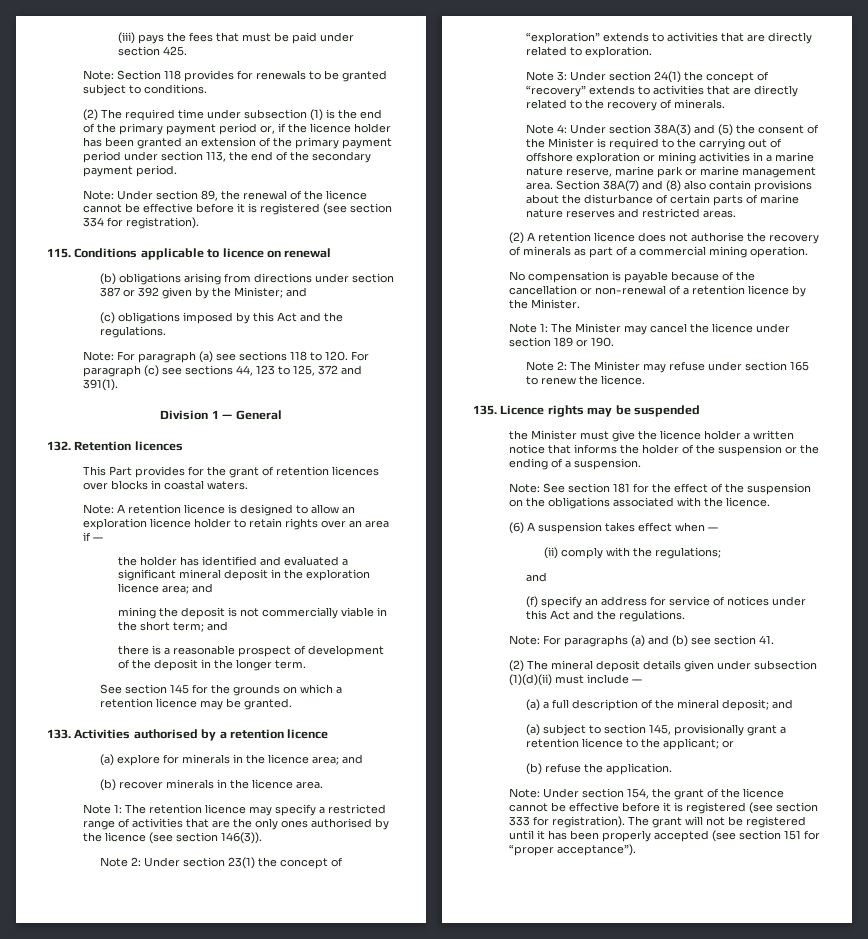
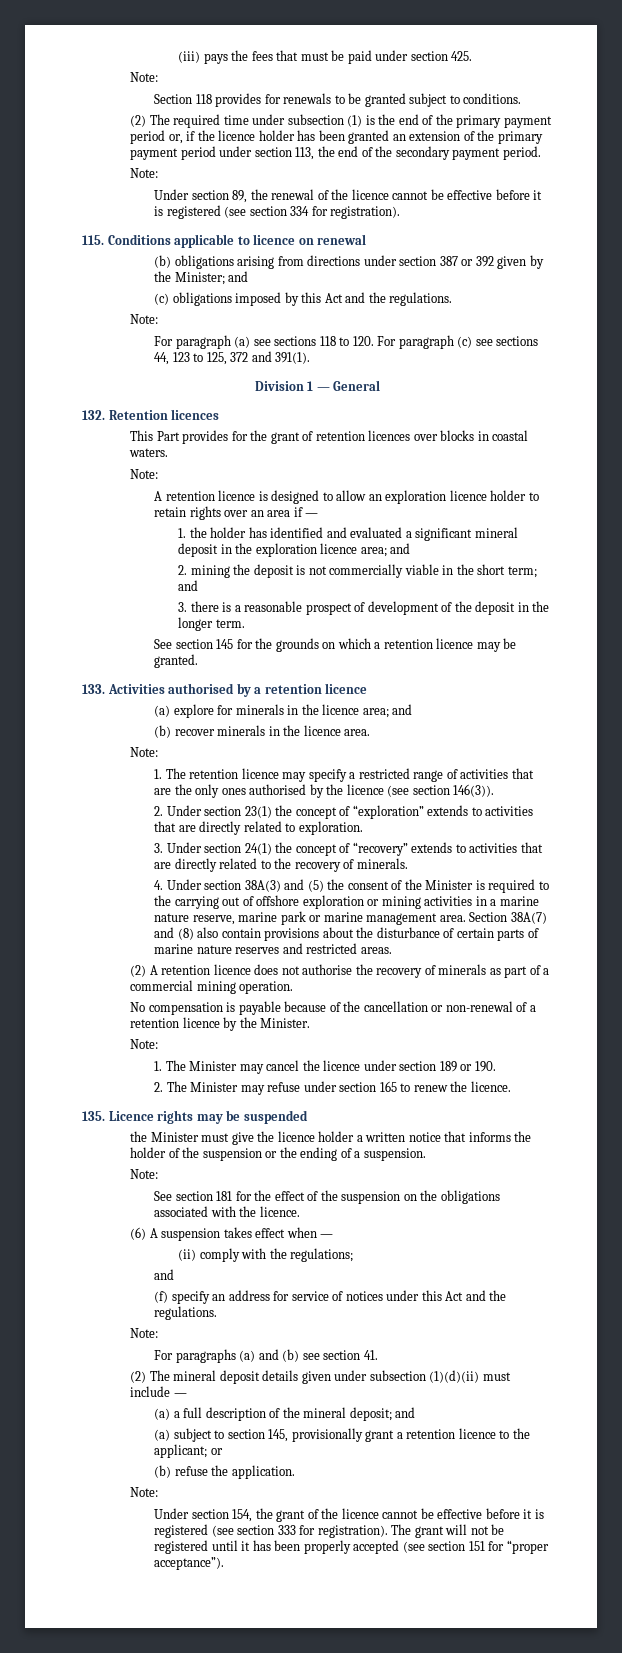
  (iii) pays the fees that must be paid under section 425.
- Note: Section 118 provides for renewals to be granted subject to conditions.
+ Note:
+ Section 118 provides for renewals to be granted subject to conditions.
  (2) The required time under subsection (1) is the end of the primary payment period or, if the licence holder has been granted an extension of the primary payment period under section 113, the end of the secondary payment period.
- Note: Under section 89, the renewal of the licence cannot be effective before it is registered (see section 334 for registration).
+ Note:
+ Under section 89, the renewal of the licence cannot be effective before it is registered (see section 334 for registration).
  (c) obligations imposed by this Act and the regulations.
- Note: For paragraph (a) see sections 118 to 120. For paragraph (c) see sections 44, 123 to 125, 372 and 391(1).
+ Note:
+ For paragraph (a) see sections 118 to 120. For paragraph (c) see sections 44, 123 to 125, 372 and 391(1).
  This Part provides for the grant of retention licences over blocks in coastal waters.
- Note: A retention licence is designed to allow an exploration licence holder to retain rights over an area if —
+ Note:
+ A retention licence is designed to allow an exploration licence holder to retain rights over an area if —
- the holder has identified and evaluated a significant mineral deposit in the exploration licence area; and
+ 1. the holder has identified and evaluated a significant mineral deposit in the exploration licence area; and
- mining the deposit is not commercially viable in the short term; and
+ 2. mining the deposit is not commercially viable in the short term; and
- there is a reasonable prospect of development of the deposit in the longer term.
+ 3. there is a reasonable prospect of development of the deposit in the longer term.
  (b) recover minerals in the licence area.
- Note 1: The retention licence may specify a restricted range of activities that are the only ones authorised by the licence (see section 146(3)).
+ Note:
+ 1. The retention licence may specify a restricted range of activities that are the only ones authorised by the licence (see section 146(3)).
- Note 2: Under section 23(1) the concept of “exploration” extends to activities that are directly related to exploration.
+ 2. Under section 23(1) the concept of “exploration” extends to activities that are directly related to exploration.
- Note 3: Under section 24(1) the concept of “recovery” extends to activities that are directly related to the recovery of minerals.
+ 3. Under section 24(1) the concept of “recovery” extends to activities that are directly related to the recovery of minerals.
- Note 4: Under section 38A(3) and (5) the consent of the Minister is required to the carrying out of offshore exploration or mining activities in a marine nature reserve, marine park or marine management area.
+ 4. Under section 38A(3) and (5) the consent of the Minister is required to the carrying out of offshore exploration or mining activities in a marine nature reserve, marine park or marine management area.
  No compensation is payable because of the cancellation or non-renewal of a retention licence by the Minister.
- Note 1: The Minister may cancel the licence under section 189 or 190.
+ Note:
+ 1. The Minister may cancel the licence under section 189 or 190.
- Note 2: The Minister may refuse under section 165 to renew the licence.
+ 2. The Minister may refuse under section 165 to renew the licence.
  the Minister must give the licence holder a written notice that informs the holder of the suspension or the ending of a suspension.
- Note: See section 181 for the effect of the suspension on the obligations associated with the licence.
+ Note:
+ See section 181 for the effect of the suspension on the obligations associated with the licence.
  (f) specify an address for service of notices under this Act and the regulations.
- Note: For paragraphs (a) and (b) see section 41.
+ Note:
+ For paragraphs (a) and (b) see section 41.
  (b) refuse the application.
- Note: Under section 154, the grant of the licence cannot be effective before it is registered (see section 333 for registration).
+ Note:
+ Under section 154, the grant of the licence cannot be effective before it is registered (see section 333 for registration).

